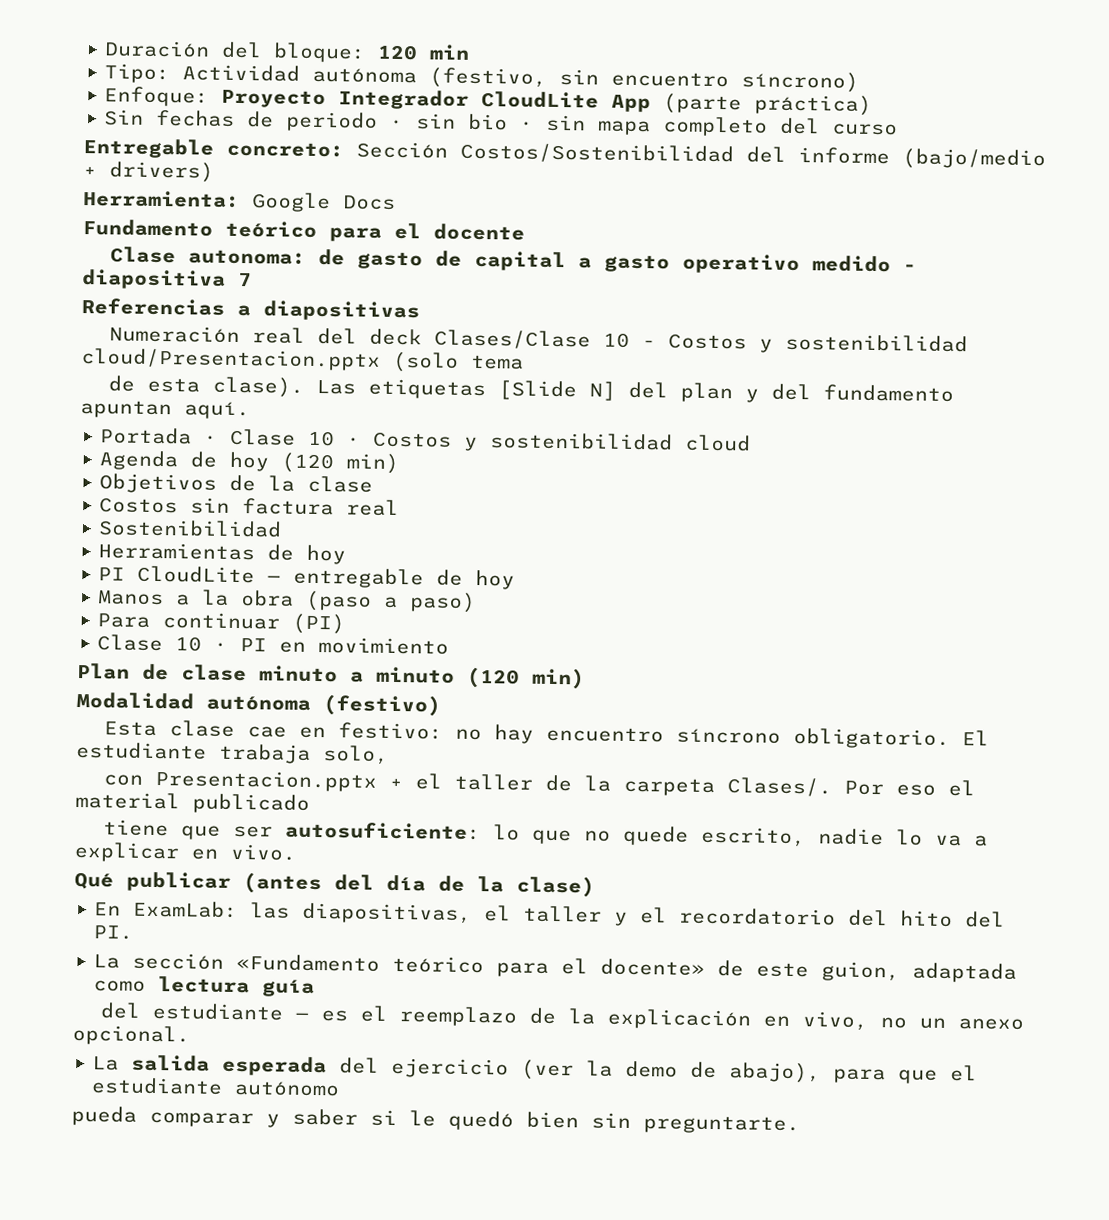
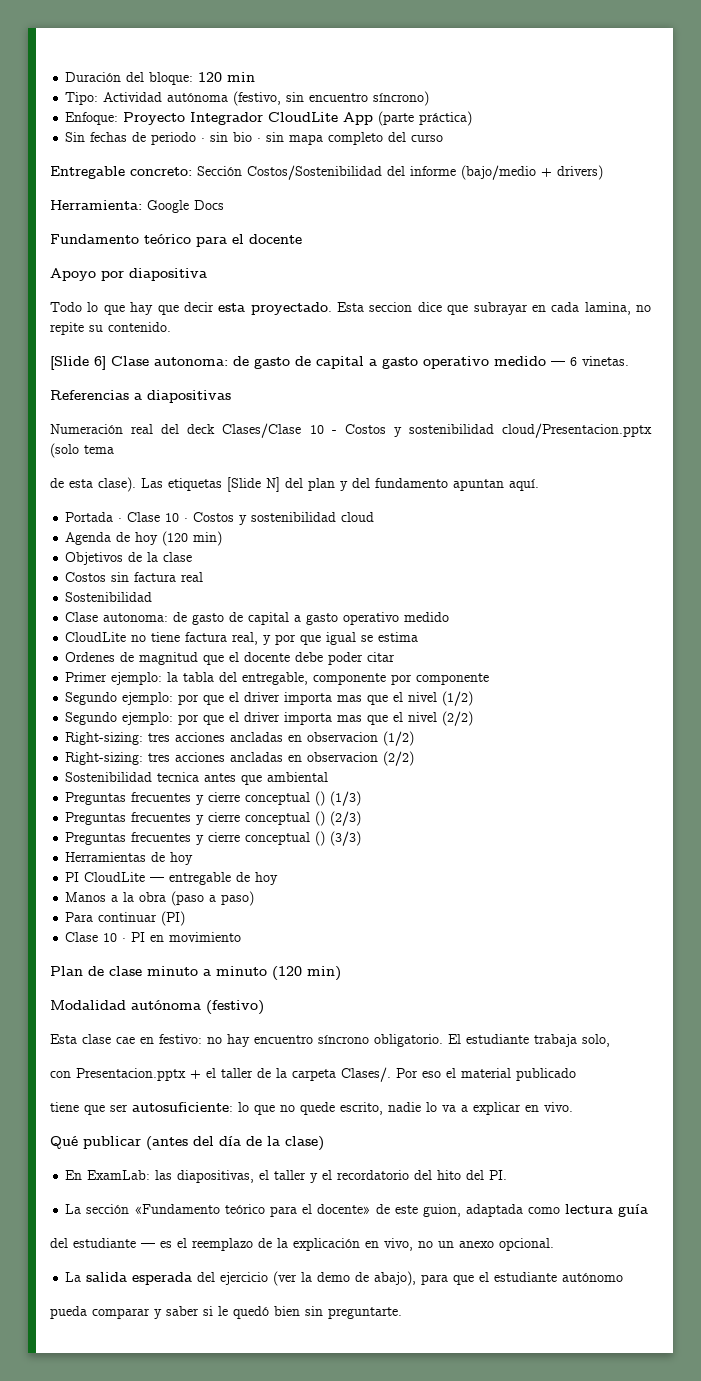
- Clase autonoma: de gasto de capital a gasto operativo medido - diapositiva 7
+ Apoyo por diapositiva
+ Todo lo que hay que decir esta proyectado. Esta seccion dice que subrayar en cada lamina, no repite su contenido.
+ [Slide 6] Clase autonoma: de gasto de capital a gasto operativo medido — 6 vinetas.
  Costos sin factura real
  Sostenibilidad
+ Clase autonoma: de gasto de capital a gasto operativo medido
+ CloudLite no tiene factura real, y por que igual se estima
+ Ordenes de magnitud que el docente debe poder citar
+ Primer ejemplo: la tabla del entregable, componente por componente
+ Segundo ejemplo: por que el driver importa mas que el nivel (1/2)
+ Segundo ejemplo: por que el driver importa mas que el nivel (2/2)
+ Right-sizing: tres acciones ancladas en observacion (1/2)
+ Right-sizing: tres acciones ancladas en observacion (2/2)
+ Sostenibilidad tecnica antes que ambiental
+ Preguntas frecuentes y cierre conceptual () (1/3)
+ Preguntas frecuentes y cierre conceptual () (2/3)
+ Preguntas frecuentes y cierre conceptual () (3/3)

